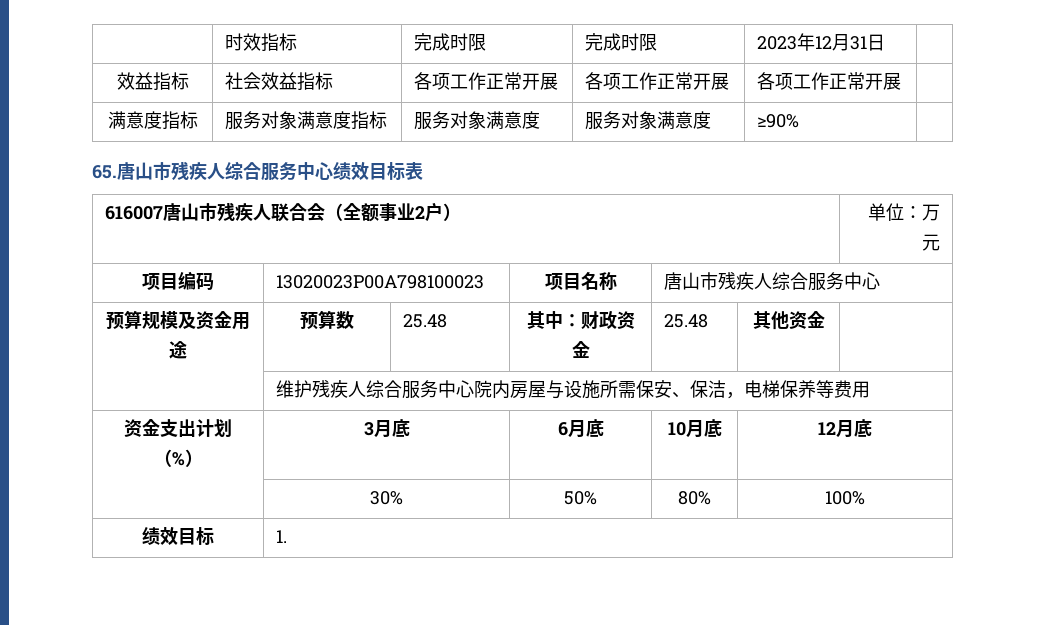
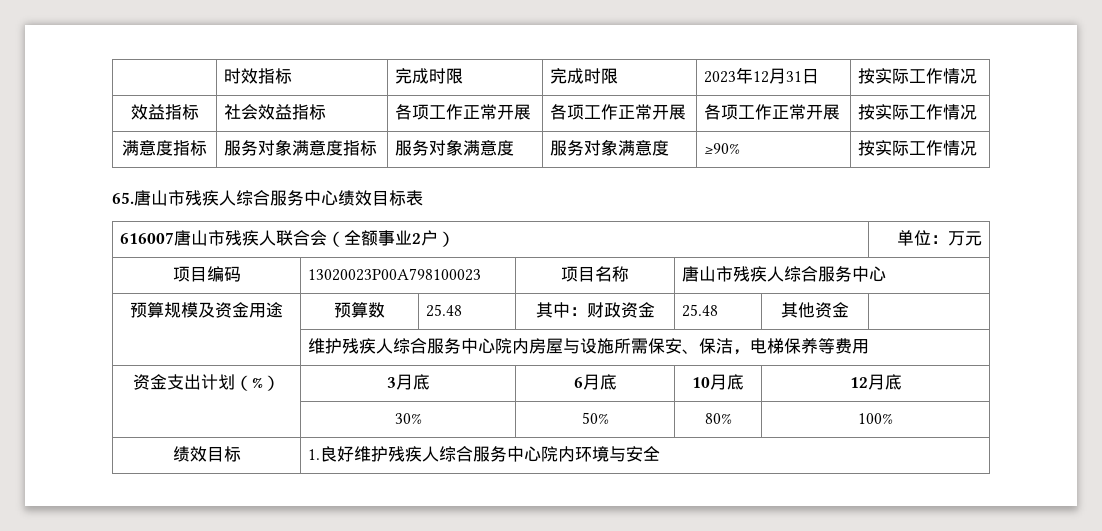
- | 时效指标 | 完成时限 | 完成时限 | 2023年12月31日 |
+ | 时效指标 | 完成时限 | 完成时限 | 2023年12月31日 | 按实际工作情况
- 效益指标 | 社会效益指标 | 各项工作正常开展 | 各项工作正常开展 | 各项工作正常开展 |
+ 效益指标 | 社会效益指标 | 各项工作正常开展 | 各项工作正常开展 | 各项工作正常开展 | 按实际工作情况
- 满意度指标 | 服务对象满意度指标 | 服务对象满意度 | 服务对象满意度 | ≥90% |
+ 满意度指标 | 服务对象满意度指标 | 服务对象满意度 | 服务对象满意度 | ≥90% | 按实际工作情况
- 绩效目标 | 1.
+ 绩效目标 | 1.良好维护残疾人综合服务中心院内环境与安全

